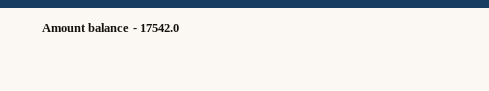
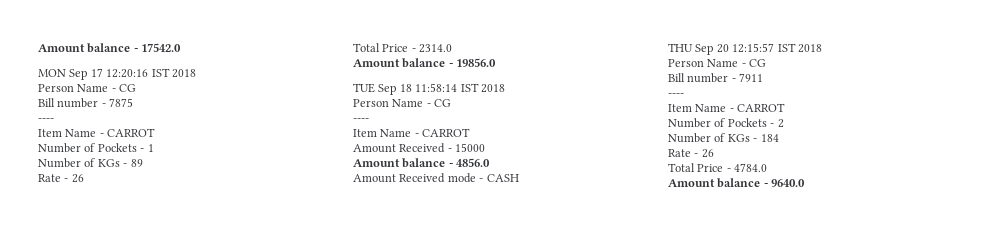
+ MON Sep 17 12:20:16 IST 2018
+ Person Name - CG
+ Bill number - 7875
+ ----
+ Item Name - CARROT
+ Number of Pockets - 1
+ Number of KGs - 89
+ Rate - 26
+ Total Price - 2314.0
+ Amount balance - 19856.0
+ TUE Sep 18 11:58:14 IST 2018
+ Person Name - CG
+ ----
+ Item Name - CARROT
+ Amount Received - 15000
+ Amount balance - 4856.0
+ Amount Received mode - CASH
+ THU Sep 20 12:15:57 IST 2018
+ Person Name - CG
+ Bill number - 7911
+ ----
+ Item Name - CARROT
+ Number of Pockets - 2
+ Number of KGs - 184
+ Rate - 26
+ Total Price - 4784.0
+ Amount balance - 9640.0

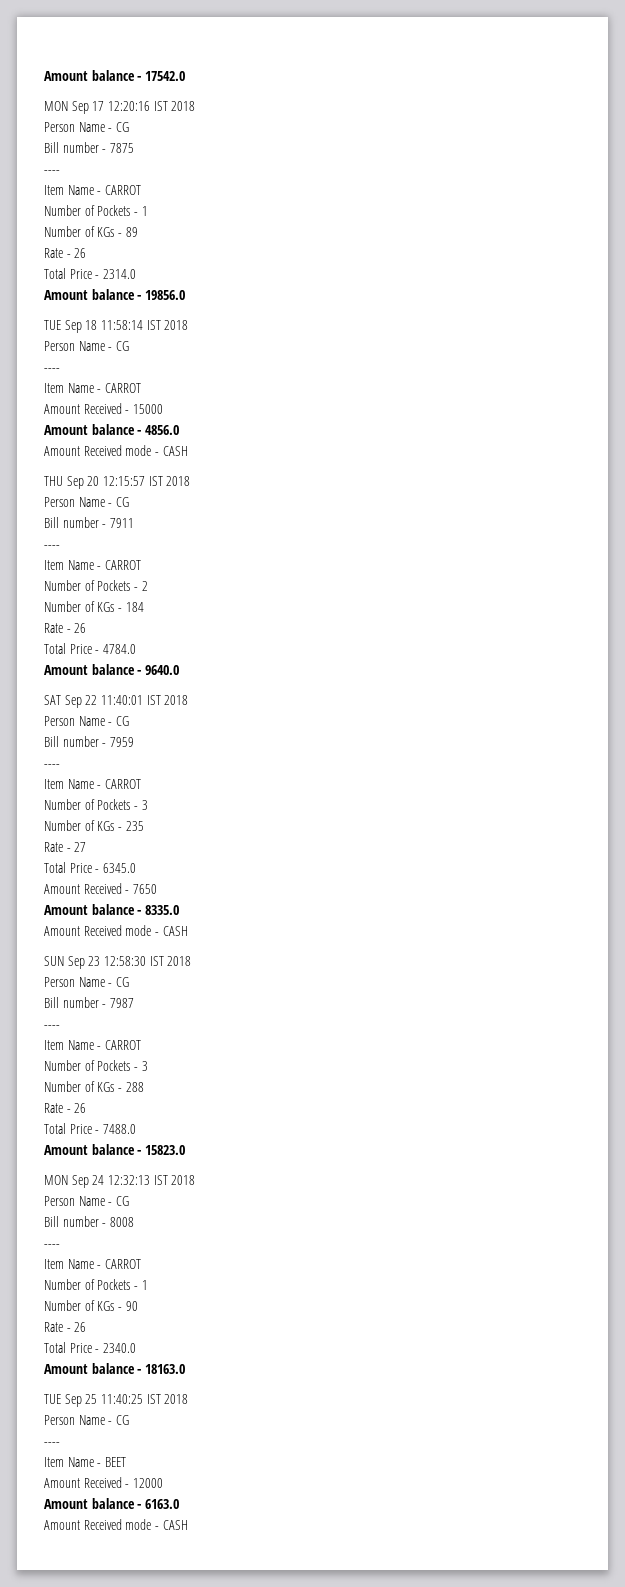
+ SAT Sep 22 11:40:01 IST 2018
+ Person Name - CG
+ Bill number - 7959
+ ----
+ Item Name - CARROT
+ Number of Pockets - 3
+ Number of KGs - 235
+ Rate - 27
+ Total Price - 6345.0
+ Amount Received - 7650
+ Amount balance - 8335.0
+ Amount Received mode - CASH
+ SUN Sep 23 12:58:30 IST 2018
+ Person Name - CG
+ Bill number - 7987
+ ----
+ Item Name - CARROT
+ Number of Pockets - 3
+ Number of KGs - 288
+ Rate - 26
+ Total Price - 7488.0
+ Amount balance - 15823.0
+ MON Sep 24 12:32:13 IST 2018
+ Person Name - CG
+ Bill number - 8008
+ ----
+ Item Name - CARROT
+ Number of Pockets - 1
+ Number of KGs - 90
+ Rate - 26
+ Total Price - 2340.0
+ Amount balance - 18163.0
+ TUE Sep 25 11:40:25 IST 2018
+ Person Name - CG
+ ----
+ Item Name - BEET
+ Amount Received - 12000
+ Amount balance - 6163.0
+ Amount Received mode - CASH

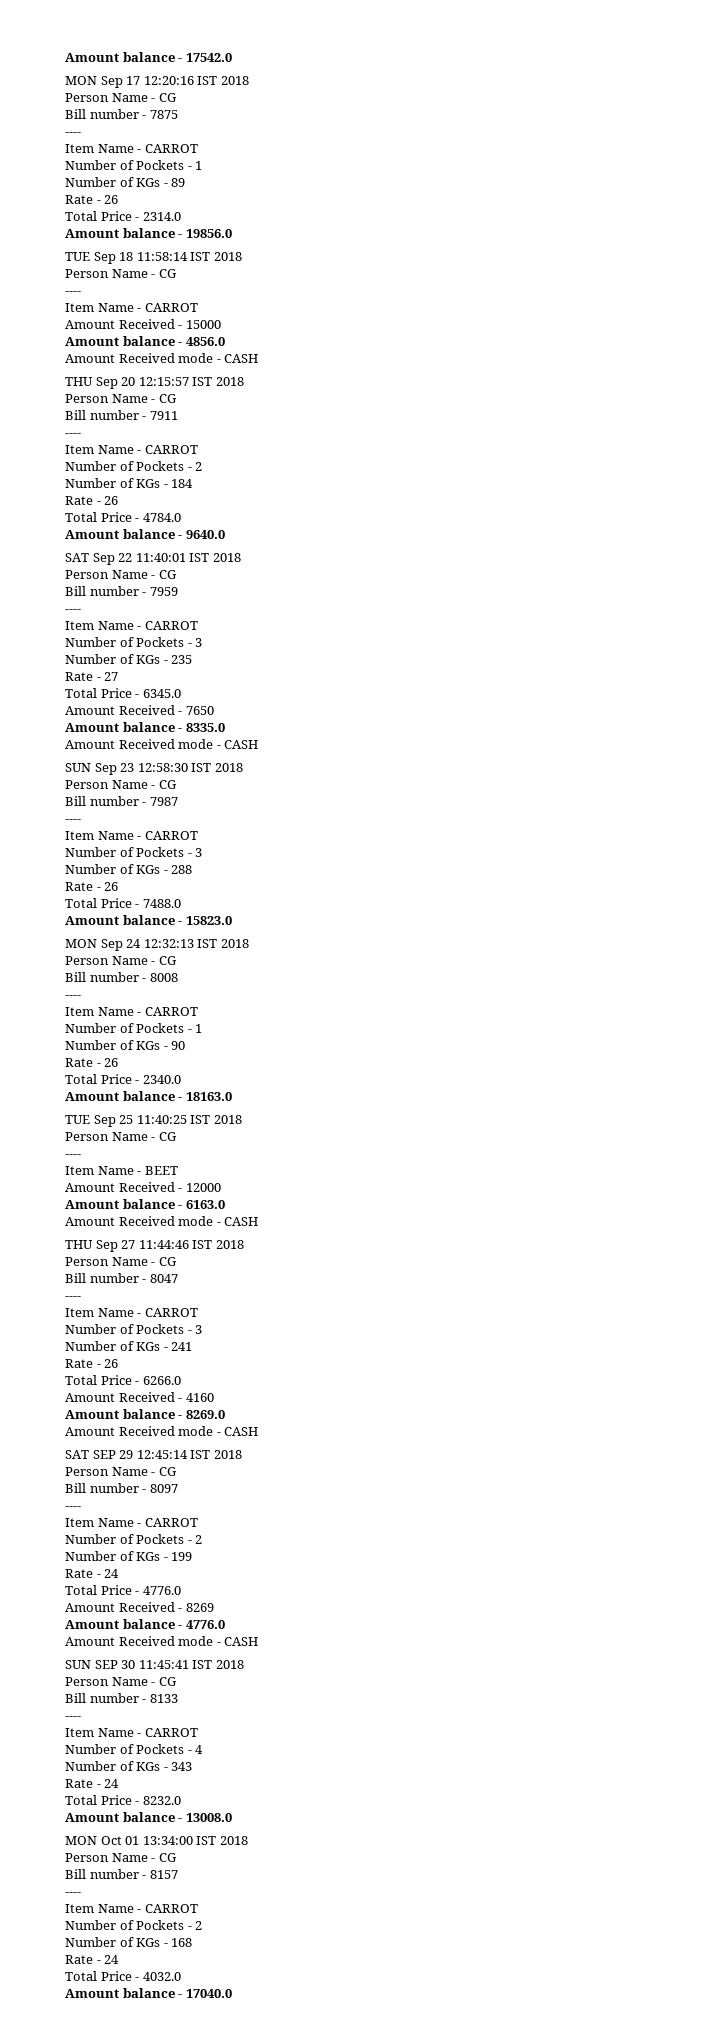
+ THU Sep 27 11:44:46 IST 2018
+ Person Name - CG
+ Bill number - 8047
+ ----
+ Item Name - CARROT
+ Number of Pockets - 3
+ Number of KGs - 241
+ Rate - 26
+ Total Price - 6266.0
+ Amount Received - 4160
+ Amount balance - 8269.0
+ Amount Received mode - CASH
+ SAT SEP 29 12:45:14 IST 2018
+ Person Name - CG
+ Bill number - 8097
+ ----
+ Item Name - CARROT
+ Number of Pockets - 2
+ Number of KGs - 199
+ Rate - 24
+ Total Price - 4776.0
+ Amount Received - 8269
+ Amount balance - 4776.0
+ Amount Received mode - CASH
+ SUN SEP 30 11:45:41 IST 2018
+ Person Name - CG
+ Bill number - 8133
+ ----
+ Item Name - CARROT
+ Number of Pockets - 4
+ Number of KGs - 343
+ Rate - 24
+ Total Price - 8232.0
+ Amount balance - 13008.0
+ MON Oct 01 13:34:00 IST 2018
+ Person Name - CG
+ Bill number - 8157
+ ----
+ Item Name - CARROT
+ Number of Pockets - 2
+ Number of KGs - 168
+ Rate - 24
+ Total Price - 4032.0
+ Amount balance - 17040.0

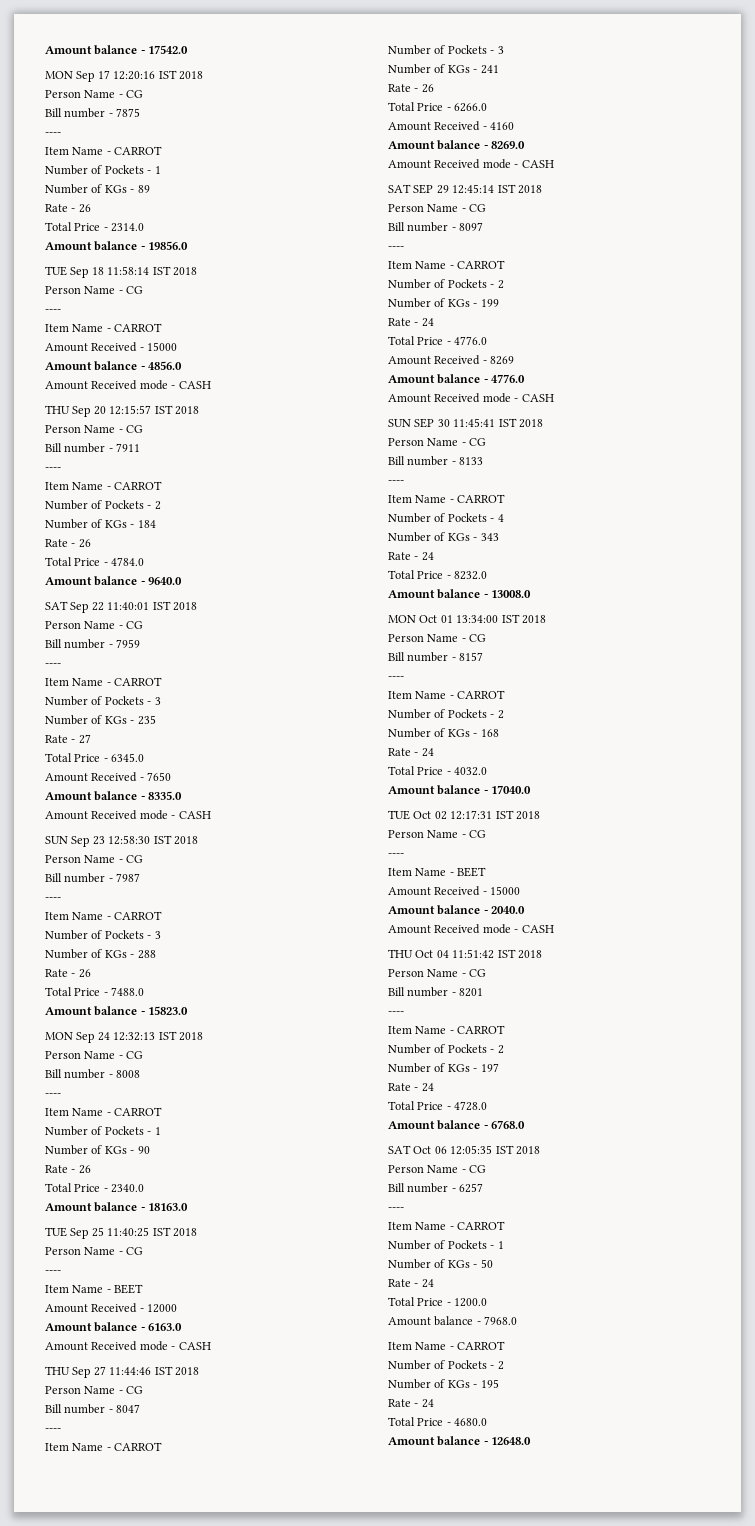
+ TUE Oct 02 12:17:31 IST 2018
+ Person Name - CG
+ ----
+ Item Name - BEET
+ Amount Received - 15000
+ Amount balance - 2040.0
+ Amount Received mode - CASH
+ THU Oct 04 11:51:42 IST 2018
+ Person Name - CG
+ Bill number - 8201
+ ----
+ Item Name - CARROT
+ Number of Pockets - 2
+ Number of KGs - 197
+ Rate - 24
+ Total Price - 4728.0
+ Amount balance - 6768.0
+ SAT Oct 06 12:05:35 IST 2018
+ Person Name - CG
+ Bill number - 6257
+ ----
+ Item Name - CARROT
+ Number of Pockets - 1
+ Number of KGs - 50
+ Rate - 24
+ Total Price - 1200.0
+ Amount balance - 7968.0
+ Item Name - CARROT
+ Number of Pockets - 2
+ Number of KGs - 195
+ Rate - 24
+ Total Price - 4680.0
+ Amount balance - 12648.0

